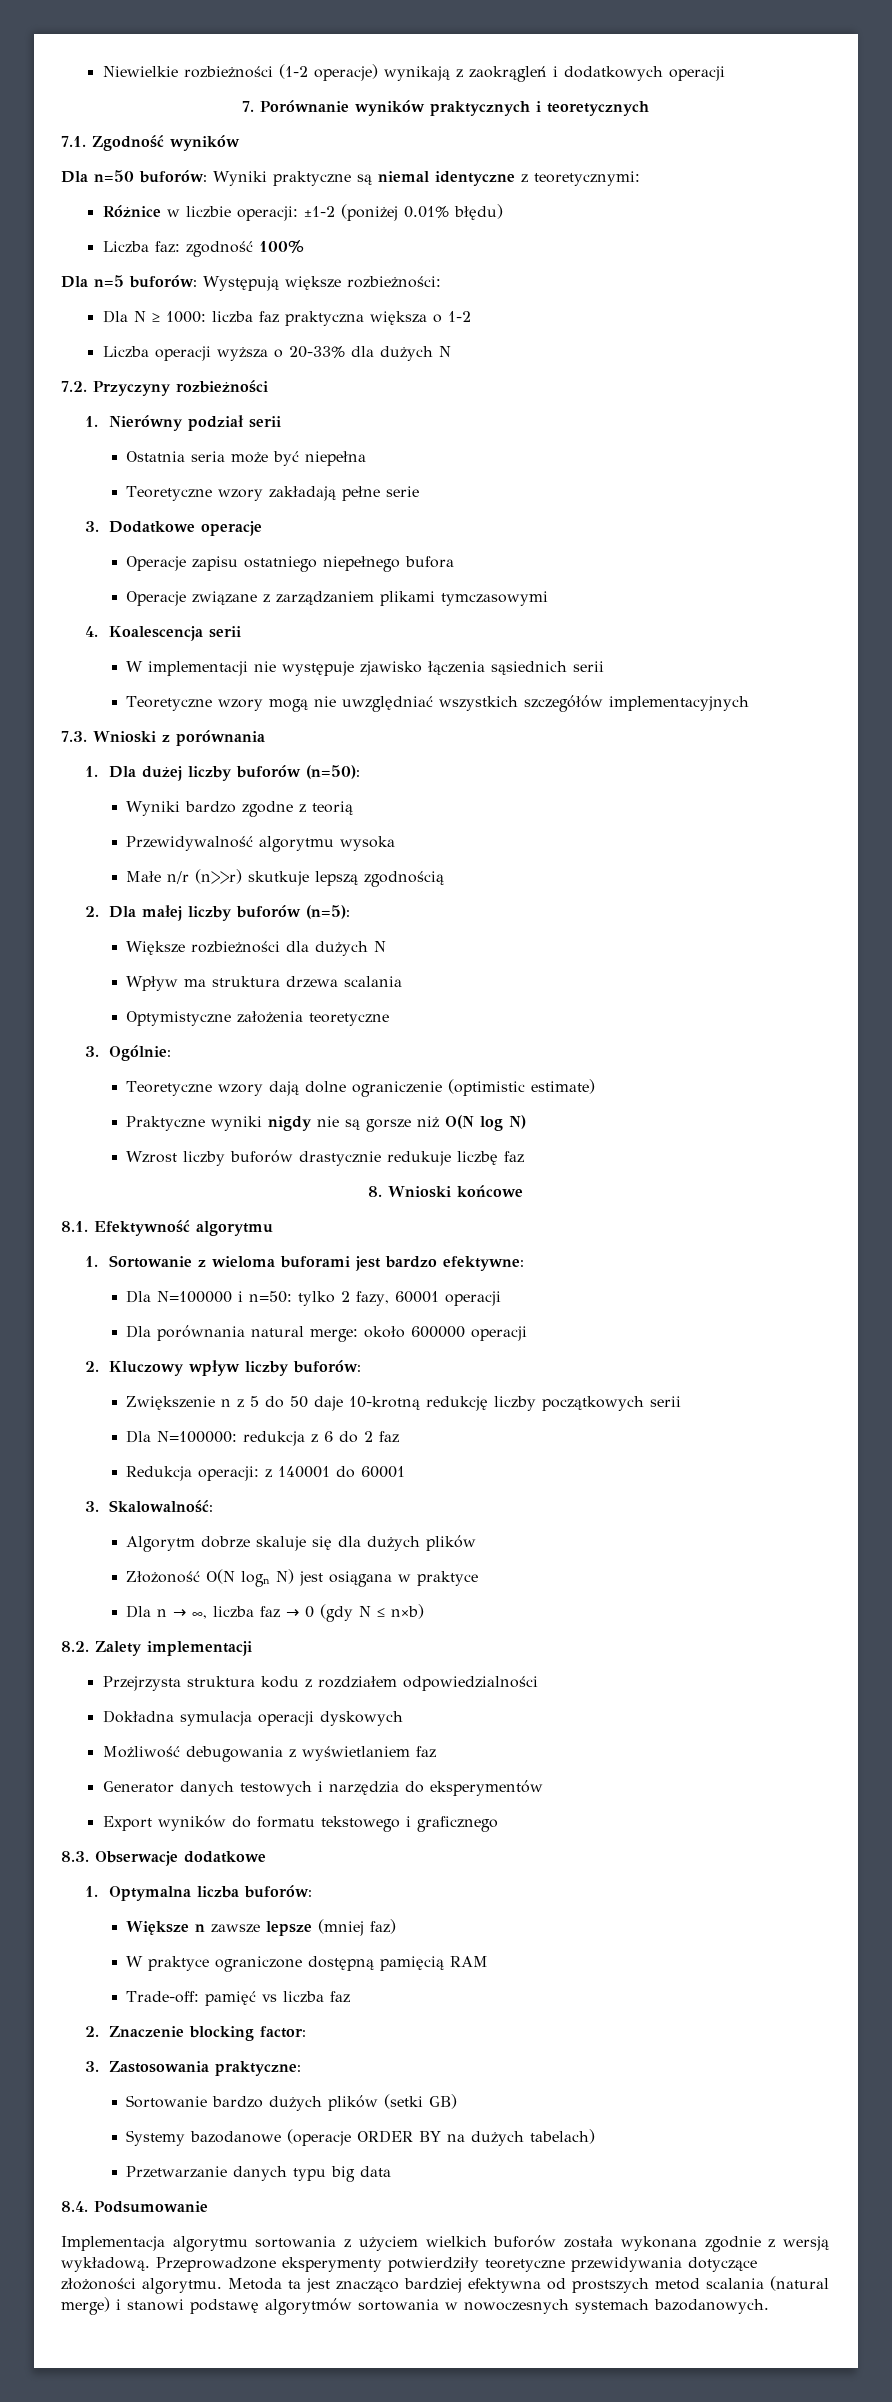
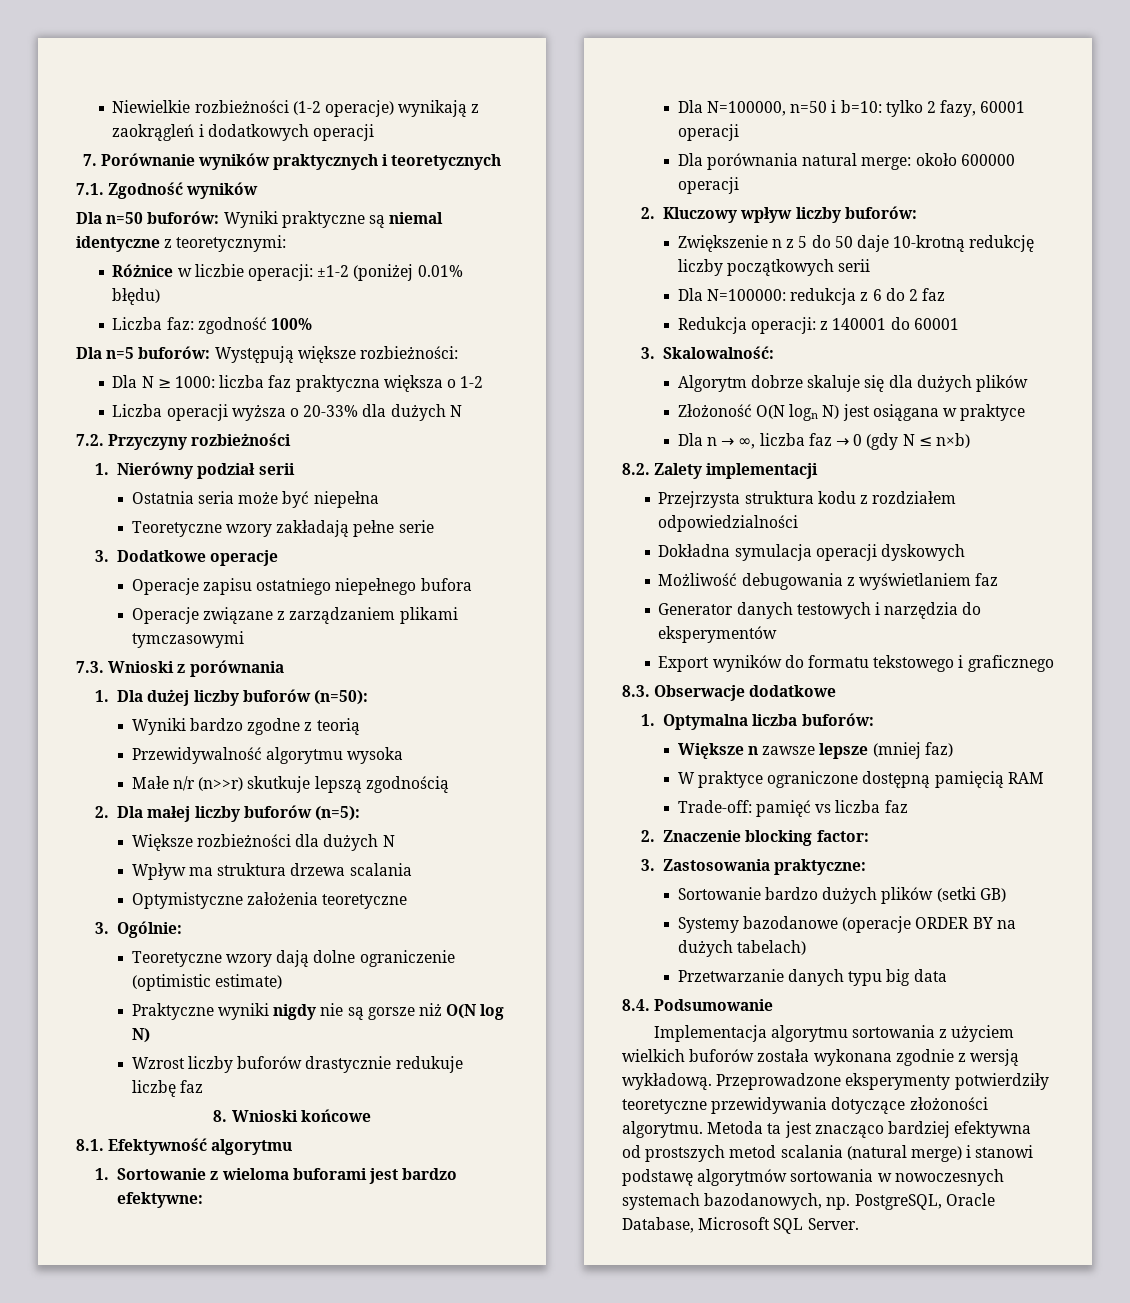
- 4. Koalescencja serii
- W implementacji nie występuje zjawisko łączenia sąsiednich serii
- Teoretyczne wzory mogą nie uwzględniać wszystkich szczegółów implementacyjnych
- Dla N=100000 i n=50: tylko 2 fazy, 60001 operacji
+ Dla N=100000, n=50 i b=10: tylko 2 fazy, 60001 operacji
- Metoda ta jest znacząco bardziej efektywna od prostszych metod scalania (natural merge) i stanowi podstawę algorytmów sortowania w nowoczesnych systemach bazodanowych.
+ Metoda ta jest znacząco bardziej efektywna od prostszych metod scalania (natural merge) i stanowi podstawę algorytmów sortowania w nowoczesnych systemach bazodanowych, np. PostgreSQL, Oracle Database, Microsoft SQL Server.

